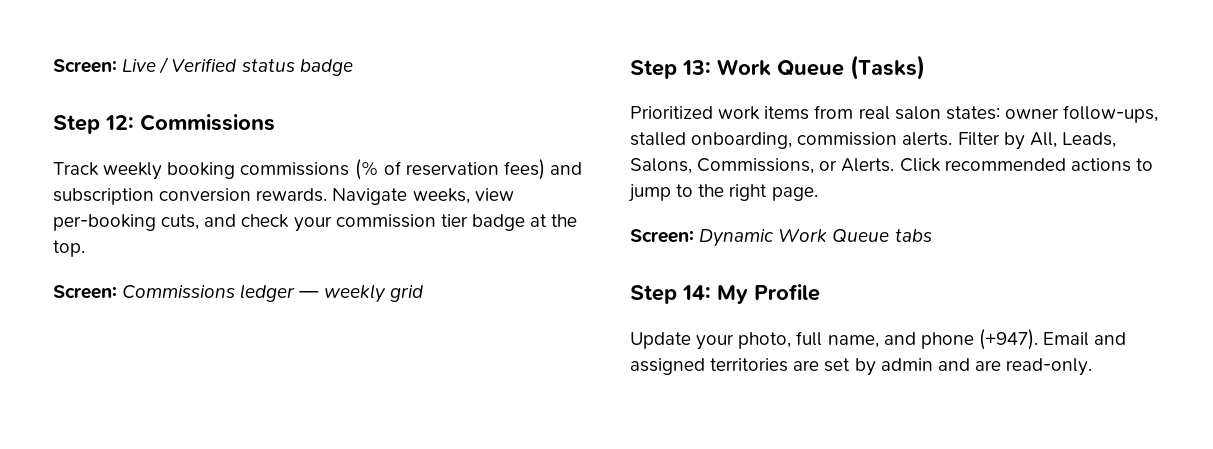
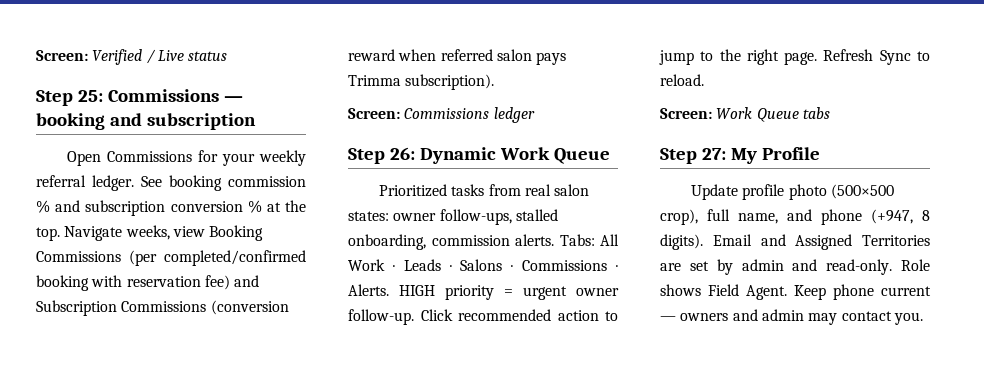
- Screen: Live / Verified status badge
- Step 12: Commissions
- Track weekly booking commissions (% of reservation fees) and subscription conversion rewards. Navigate weeks, view per-booking cuts, and check your commission tier badge at the top.
+ Screen: Verified / Live status
+ Step 25: Commissions — booking and subscription
+ Open Commissions for your weekly referral ledger. See booking commission % and subscription conversion % at the top. Navigate weeks, view Booking Commissions (per completed/confirmed booking with reservation fee) and Subscription Commissions (conversion reward when referred salon pays Trimma subscription).
- Screen: Commissions ledger — weekly grid
- Step 13: Work Queue (Tasks)
+ Screen: Commissions ledger
+ Step 26: Dynamic Work Queue
- Prioritized work items from real salon states: owner follow-ups, stalled onboarding, commission alerts.
+ Prioritized tasks from real salon states: owner follow-ups, stalled onboarding, commission alerts.
- Filter by All, Leads, Salons, Commissions, or Alerts.
+ Tabs: All Work · Leads · Salons · Commissions · Alerts. HIGH priority = urgent owner follow-up.
- Click recommended actions to jump to the right page.
- Screen: Dynamic Work Queue tabs
+ Click recommended action to jump to the right page. Refresh Sync to reload.
+ Screen: Work Queue tabs
- Step 14: My Profile
+ Step 27: My Profile
- Update your photo, full name, and phone (+947). Email and assigned territories are set by admin and are read-only.
+ Update profile photo (500×500 crop), full name, and phone (+947, 8 digits). Email and Assigned Territories are set by admin and read-only. Role shows Field Agent. Keep phone current — owners and admin may contact you.

